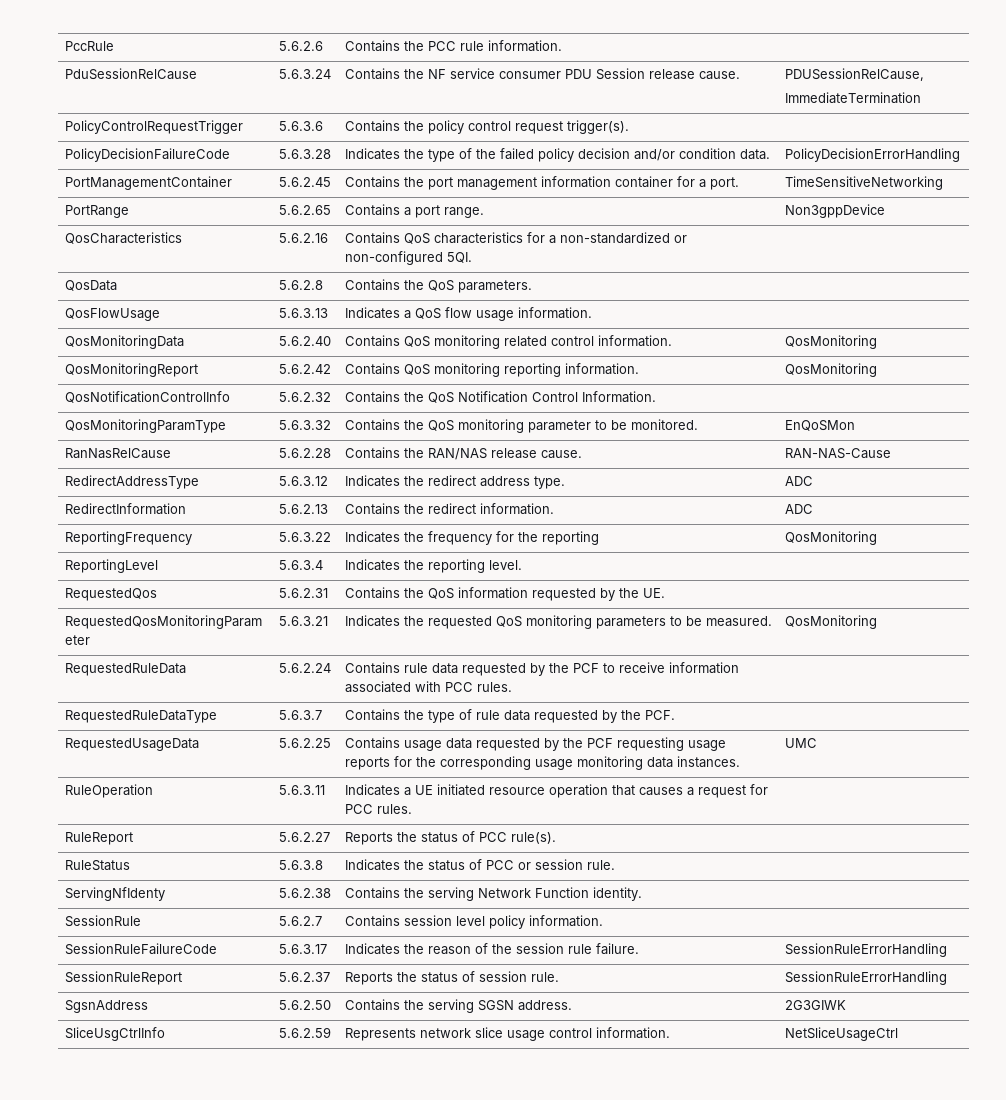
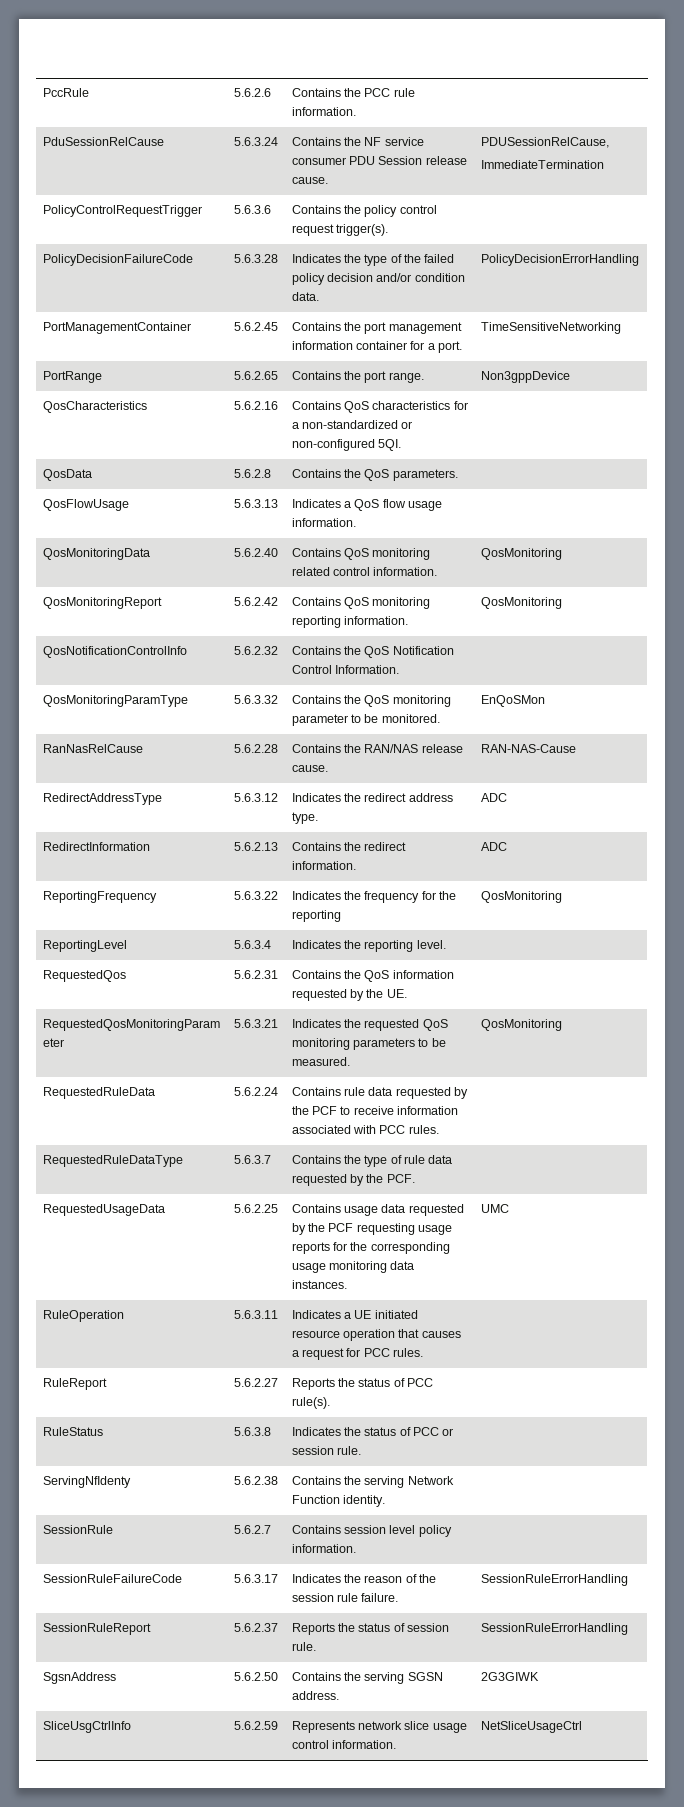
- PortRange | 5.6.2.65 | Contains a port range. | Non3gppDevice
+ PortRange | 5.6.2.65 | Contains the port range. | Non3gppDevice

